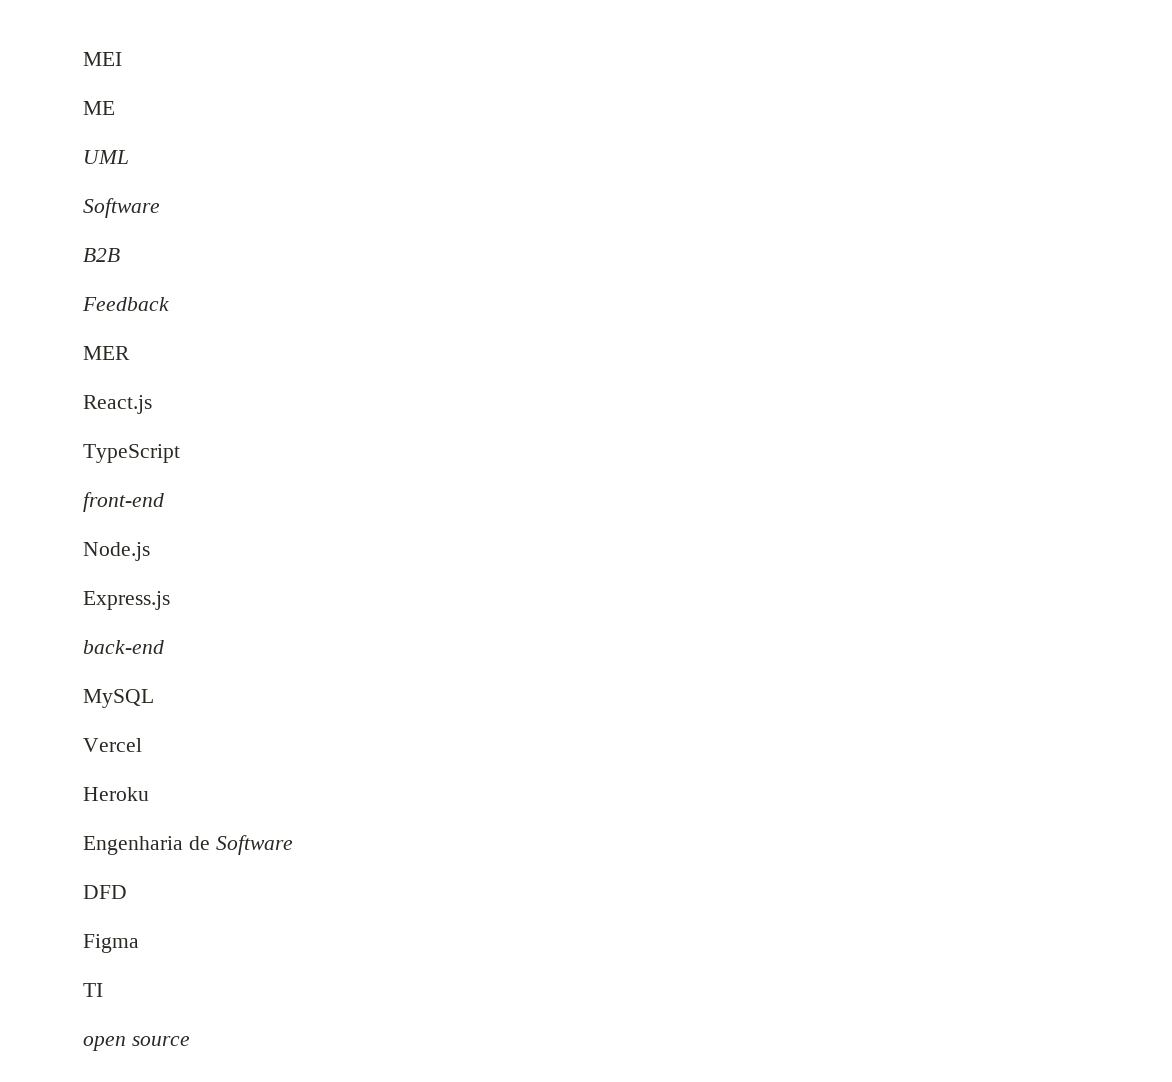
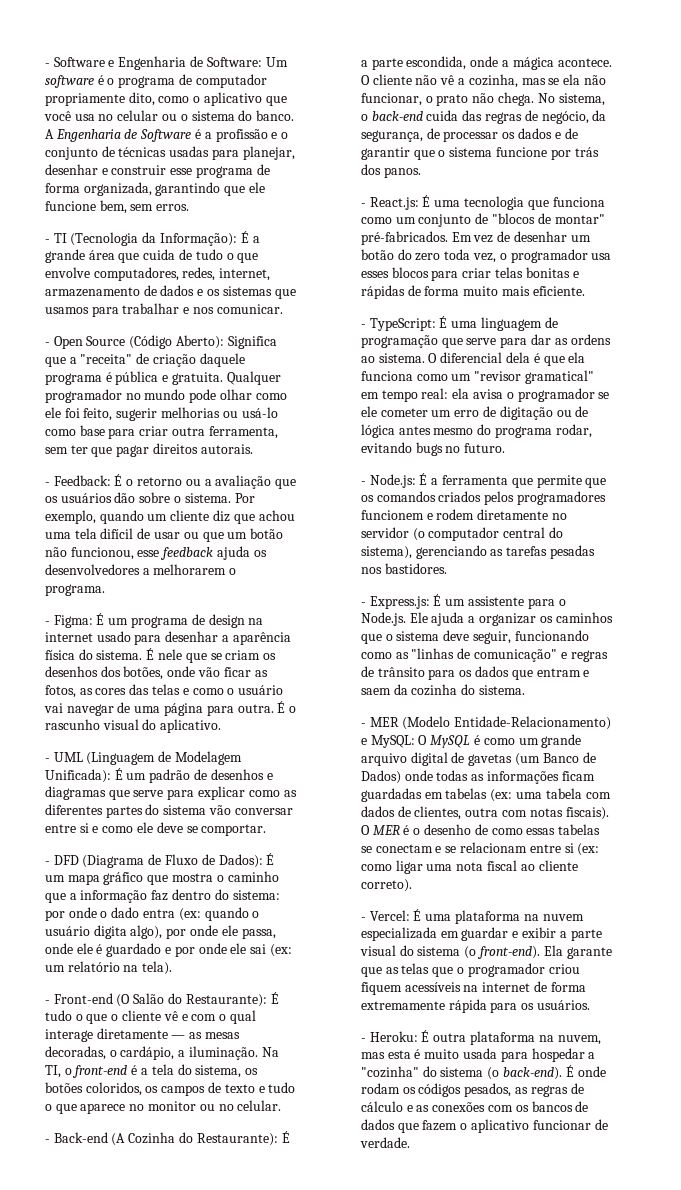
- MEI
- ME
- UML
- Software
- B2B
- Feedback
- MER
- React.js
- TypeScript
- front-end
- Node.js
- Express.js
- back-end
- MySQL
- Vercel
- Heroku
- Engenharia de Software
- DFD
- Figma
- TI
- open source
+ - Software e Engenharia de Software: Um software é o programa de computador propriamente dito, como o aplicativo que você usa no celular ou o sistema do banco. A Engenharia de Software é a profissão e o conjunto de técnicas usadas para planejar, desenhar e construir esse programa de forma organizada, garantindo que ele funcione bem, sem erros.
+ - TI (Tecnologia da Informação): É a grande área que cuida de tudo o que envolve computadores, redes, internet, armazenamento de dados e os sistemas que usamos para trabalhar e nos comunicar.
+ - Open Source (Código Aberto): Significa que a "receita" de criação daquele programa é pública e gratuita. Qualquer programador no mundo pode olhar como ele foi feito, sugerir melhorias ou usá-lo como base para criar outra ferramenta, sem ter que pagar direitos autorais.
+ - Feedback: É o retorno ou a avaliação que os usuários dão sobre o sistema. Por exemplo, quando um cliente diz que achou uma tela difícil de usar ou que um botão não funcionou, esse feedback ajuda os desenvolvedores a melhorarem o programa.
+ - Figma: É um programa de design na internet usado para desenhar a aparência física do sistema. É nele que se criam os desenhos dos botões, onde vão ficar as fotos, as cores das telas e como o usuário vai navegar de uma página para outra. É o rascunho visual do aplicativo.
+ - UML (Linguagem de Modelagem Unificada): É um padrão de desenhos e diagramas que serve para explicar como as diferentes partes do sistema vão conversar entre si e como ele deve se comportar.
+ - DFD (Diagrama de Fluxo de Dados): É um mapa gráfico que mostra o caminho que a informação faz dentro do sistema: por onde o dado entra (ex: quando o usuário digita algo), por onde ele passa, onde ele é guardado e por onde ele sai (ex: um relatório na tela).
+ - Front-end (O Salão do Restaurante): É tudo o que o cliente vê e com o qual interage diretamente — as mesas decoradas, o cardápio, a iluminação. Na TI, o front-end é a tela do sistema, os botões coloridos, os campos de texto e tudo o que aparece no monitor ou no celular.
+ - Back-end (A Cozinha do Restaurante): É a parte escondida, onde a mágica acontece. O cliente não vê a cozinha, mas se ela não funcionar, o prato não chega. No sistema, o back-end cuida das regras de negócio, da segurança, de processar os dados e de garantir que o sistema funcione por trás dos panos.
+ - React.js: É uma tecnologia que funciona como um conjunto de "blocos de montar" pré-fabricados. Em vez de desenhar um botão do zero toda vez, o programador usa esses blocos para criar telas bonitas e rápidas de forma muito mais eficiente.
+ - TypeScript: É uma linguagem de programação que serve para dar as ordens ao sistema. O diferencial dela é que ela funciona como um "revisor gramatical" em tempo real: ela avisa o programador se ele cometer um erro de digitação ou de lógica antes mesmo do programa rodar, evitando bugs no futuro.
+ - Node.js: É a ferramenta que permite que os comandos criados pelos programadores funcionem e rodem diretamente no servidor (o computador central do sistema), gerenciando as tarefas pesadas nos bastidores.
+ - Express.js: É um assistente para o Node.js. Ele ajuda a organizar os caminhos que o sistema deve seguir, funcionando como as "linhas de comunicação" e regras de trânsito para os dados que entram e saem da cozinha do sistema.
+ - MER (Modelo Entidade-Relacionamento) e MySQL: O MySQL é como um grande arquivo digital de gavetas (um Banco de Dados) onde todas as informações ficam guardadas em tabelas (ex: uma tabela com dados de clientes, outra com notas fiscais). O MER é o desenho de como essas tabelas se conectam e se relacionam entre si (ex: como ligar uma nota fiscal ao cliente correto).
+ - Vercel: É uma plataforma na nuvem especializada em guardar e exibir a parte visual do sistema (o front-end). Ela garante que as telas que o programador criou fiquem acessíveis na internet de forma extremamente rápida para os usuários.
+ - Heroku: É outra plataforma na nuvem, mas esta é muito usada para hospedar a "cozinha" do sistema (o back-end). É onde rodam os códigos pesados, as regras de cálculo e as conexões com os bancos de dados que fazem o aplicativo funcionar de verdade.

